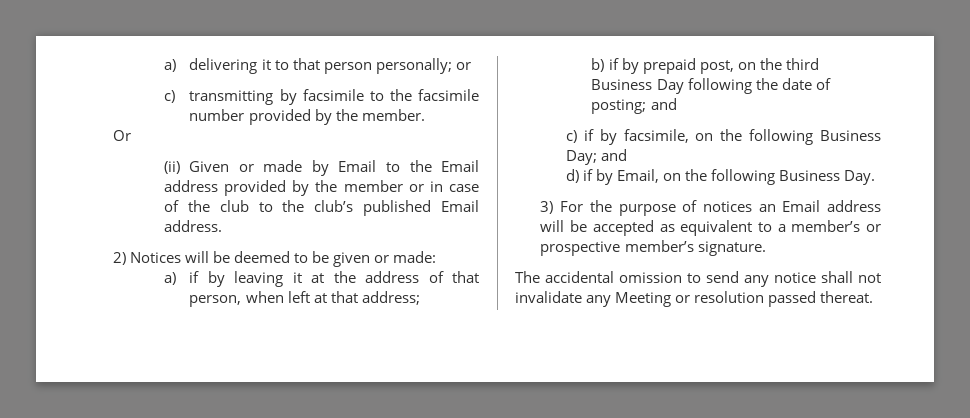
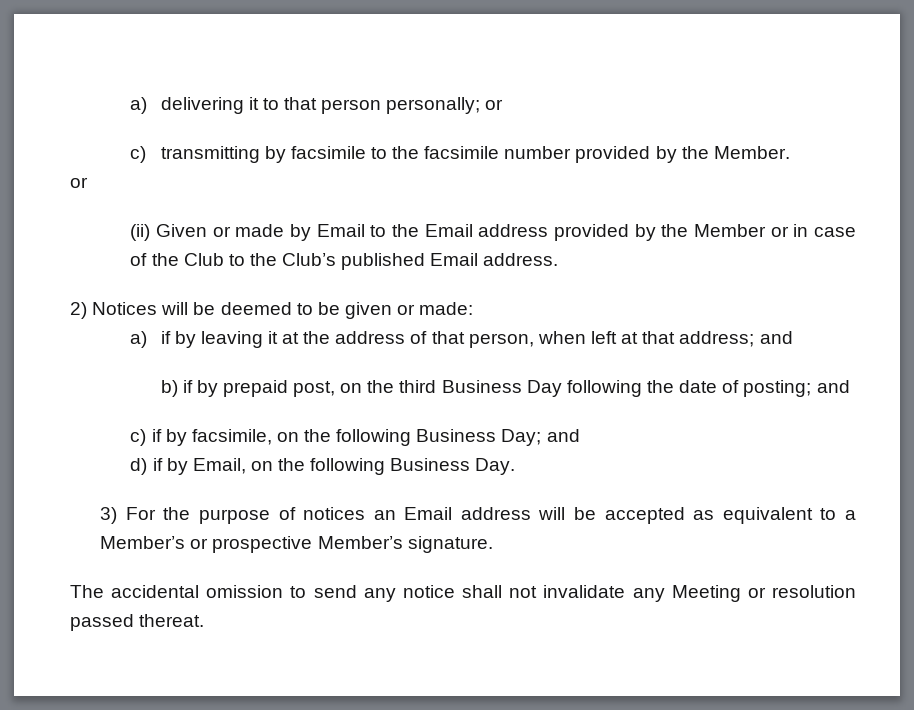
- c) transmitting by facsimile to the facsimile number provided by the member.
- Or
+ c) transmitting by facsimile to the facsimile number provided by the Member.
+ or
- (ii) Given or made by Email to the Email address provided by the member or in case of the club to the club’s published Email address.
+ (ii) Given or made by Email to the Email address provided by the Member or in case of the Club to the Club’s published Email address.
- a) if by leaving it at the address of that person, when left at that address;
+ a) if by leaving it at the address of that person, when left at that address; and
- 3) For the purpose of notices an Email address will be accepted as equivalent to a member’s or prospective member’s signature.
+ 3) For the purpose of notices an Email address will be accepted as equivalent to a Member’s or prospective Member’s signature.

